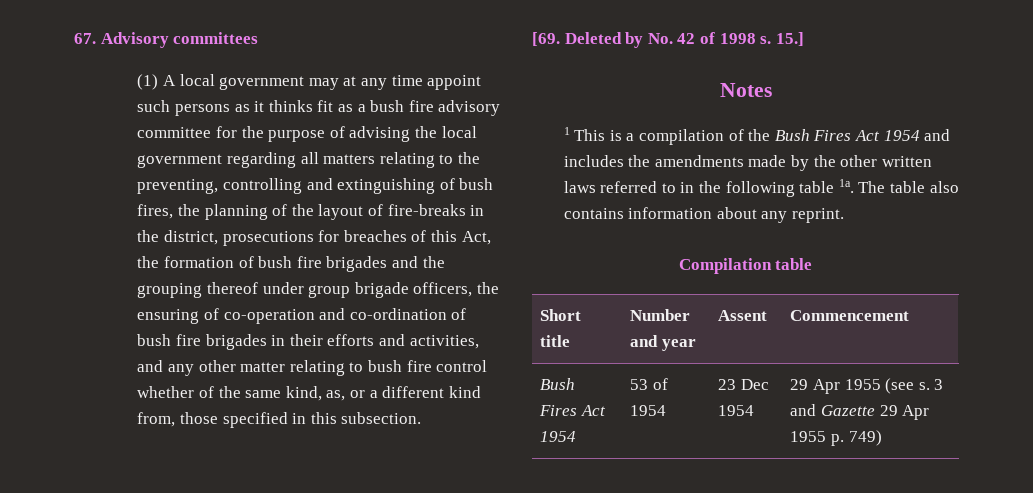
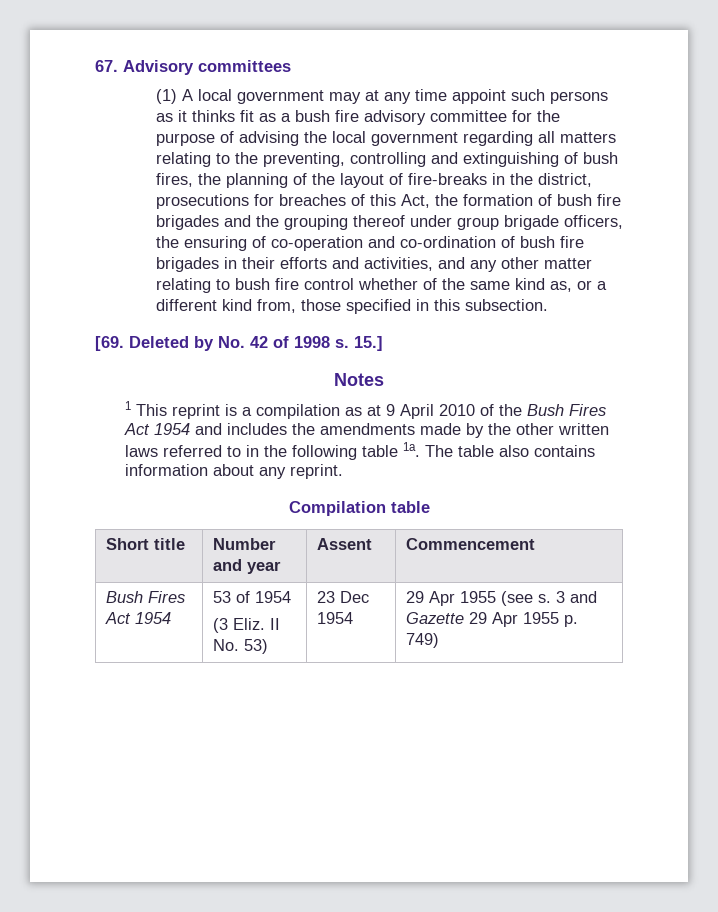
- (1) A local government may at any time appoint such persons as it thinks fit as a bush fire advisory committee for the purpose of advising the local government regarding all matters relating to the preventing, controlling and extinguishing of bush fires, the planning of the layout of fire-breaks in the district, prosecutions for breaches of this Act, the formation of bush fire brigades and the grouping thereof under group brigade officers, the ensuring of co-operation and co-ordination of bush fire brigades in their efforts and activities, and any other matter relating to bush fire control whether of the same kind, as, or a different kind from, those specified in this subsection.
+ (1) A local government may at any time appoint such persons as it thinks fit as a bush fire advisory committee for the purpose of advising the local government regarding all matters relating to the preventing, controlling and extinguishing of bush fires, the planning of the layout of fire-breaks in the district, prosecutions for breaches of this Act, the formation of bush fire brigades and the grouping thereof under group brigade officers, the ensuring of co-operation and co-ordination of bush fire brigades in their efforts and activities, and any other matter relating to bush fire control whether of the same kind as, or a different kind from, those specified in this subsection.
- 1 This is a compilation of the Bush Fires Act 1954 and includes the amendments made by the other written laws referred to in the following table 1a.
+ 1 This reprint is a compilation as at 9 April 2010 of the Bush Fires Act 1954 and includes the amendments made by the other written laws referred to in the following table 1a.
- Bush Fires Act 1954 | 53 of 1954 | 23 Dec 1954 | 29 Apr 1955 (see s. 3 and Gazette 29 Apr 1955 p. 749)
+ Bush Fires Act 1954 | 53 of 1954
+ (3 Eliz. II No. 53) | 23 Dec 1954 | 29 Apr 1955 (see s. 3 and Gazette 29 Apr 1955 p. 749)

